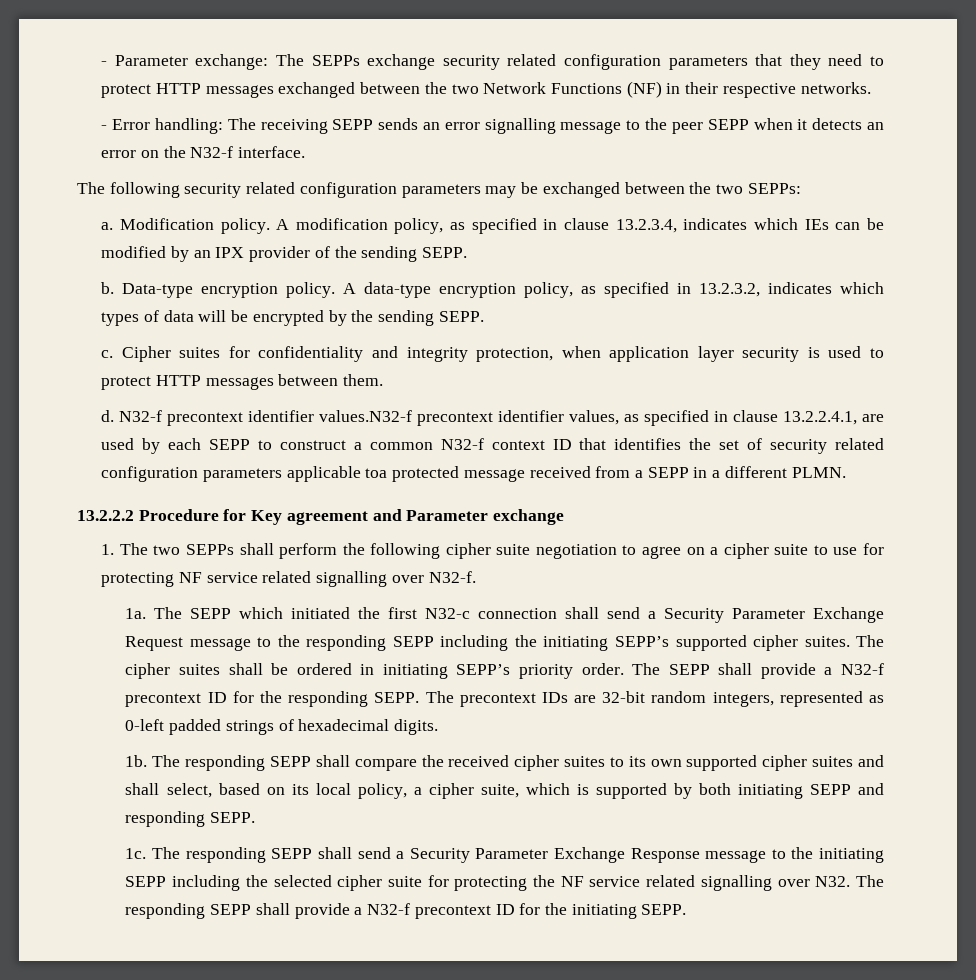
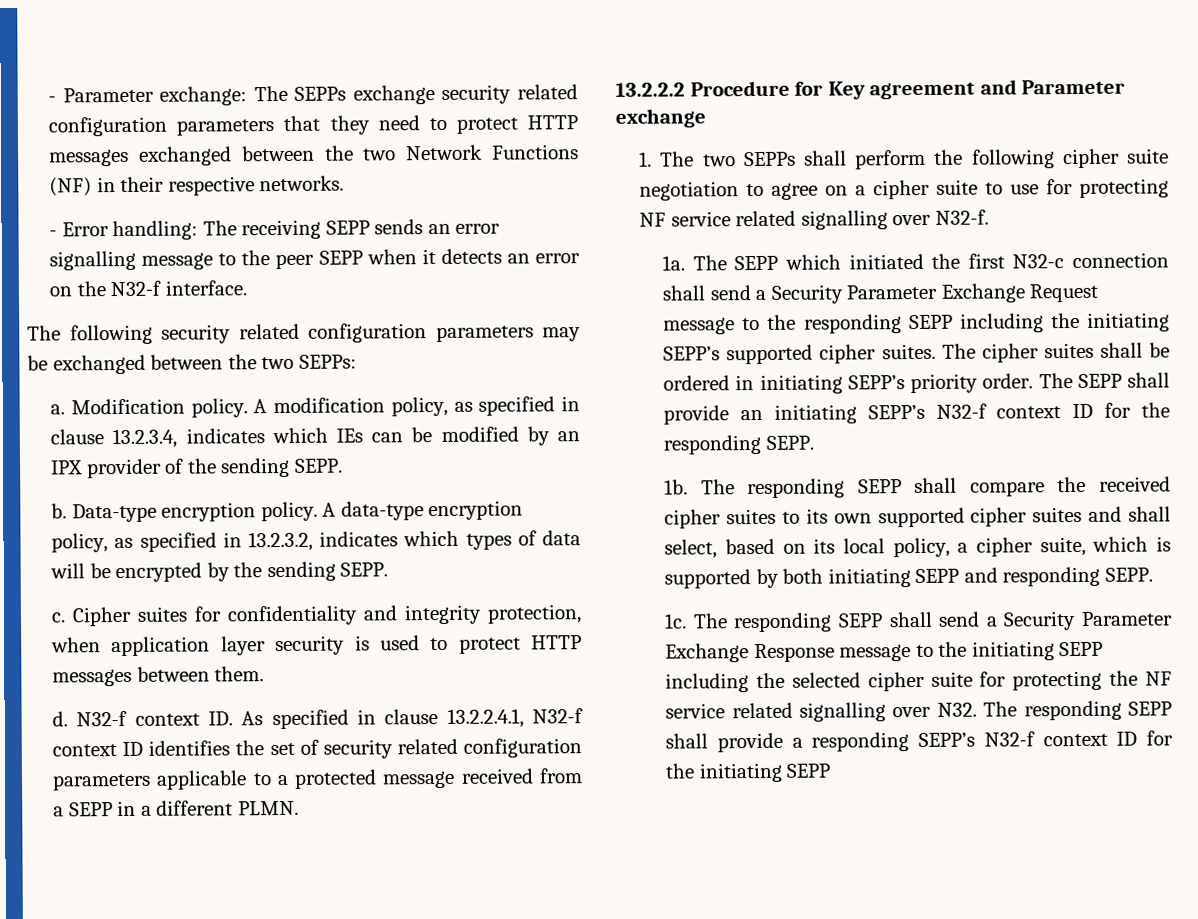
- N32-f precontext identifier values.N32-f precontext identifier values, as specified in clause 13.2.2.4.1, are used by each SEPP to construct a common N32-f context ID that identifies the set of security related configuration parameters applicable toa protected message received from a SEPP in a different PLMN.
+ N32-f context ID. As specified in clause 13.2.2.4.1, N32-f context ID identifies the set of security related configuration parameters applicable to a protected message received from a SEPP in a different PLMN.
- The SEPP shall provide a N32-f precontext ID for the responding SEPP. The precontext IDs are 32-bit random integers, represented as 0-left padded strings of hexadecimal digits.
+ The SEPP shall provide an initiating SEPP’s N32-f context ID for the responding SEPP.
- The responding SEPP shall send a Security Parameter Exchange Response message to the initiating SEPP including the selected cipher suite for protecting the NF service related signalling over N32. The responding SEPP shall provide a N32-f precontext ID for the initiating SEPP.
+ The responding SEPP shall send a Security Parameter Exchange Response message to the initiating SEPP including the selected cipher suite for protecting the NF service related signalling over N32. The responding SEPP shall provide a responding SEPP’s N32-f context ID for the initiating SEPP

